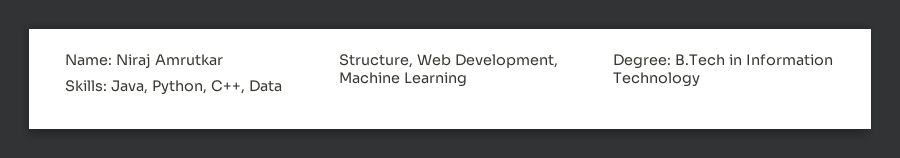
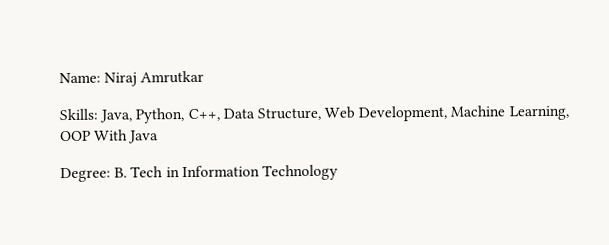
- Skills: Java, Python, C++, Data Structure, Web Development, Machine Learning
+ Skills: Java, Python, C++, Data Structure, Web Development, Machine Learning, OOP With Java
- Degree: B.Tech in Information Technology
+ Degree: B. Tech in Information Technology

